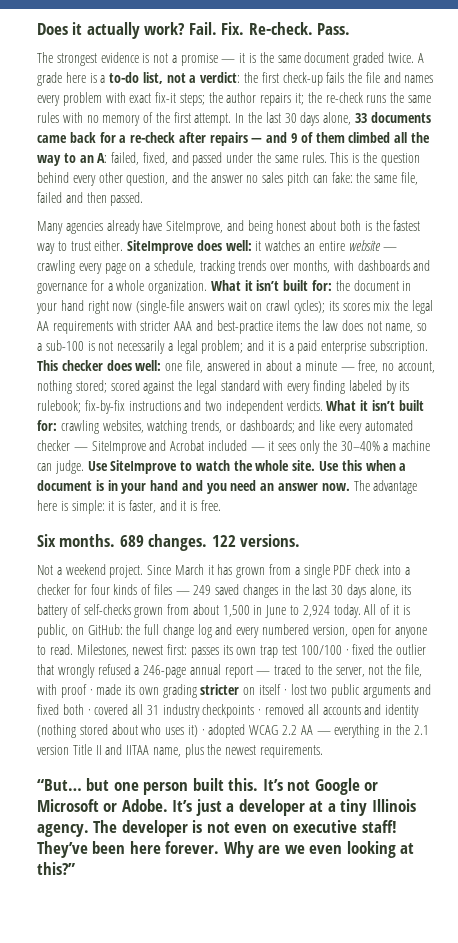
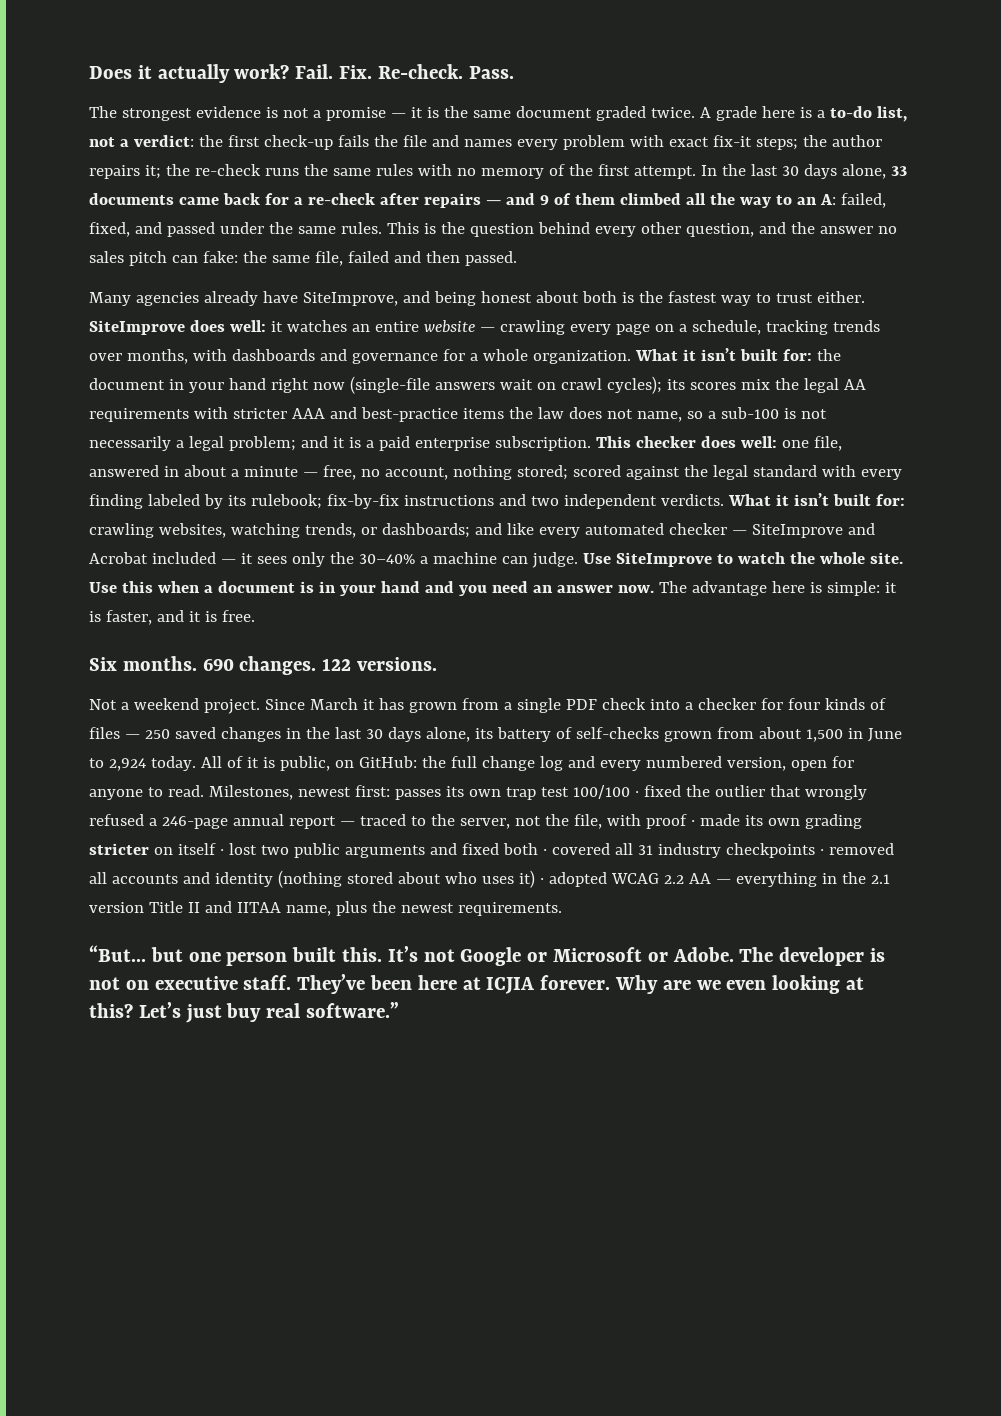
- 689 changes.
+ 690 changes.
- Since March it has grown from a single PDF check into a checker for four kinds of files — 249 saved changes in the last 30 days alone, its battery of self-checks grown from about 1,500 in June to 2,924 today.
+ Since March it has grown from a single PDF check into a checker for four kinds of files — 250 saved changes in the last 30 days alone, its battery of self-checks grown from about 1,500 in June to 2,924 today.
- It’s just a developer at a tiny Illinois agency.
- The developer is not even on executive staff!
+ The developer is not on executive staff.
- They’ve been here forever.
+ They’ve been here at ICJIA forever.
- Why are we even looking at this?”
+ Why are we even looking at this? Let’s just buy real software.”

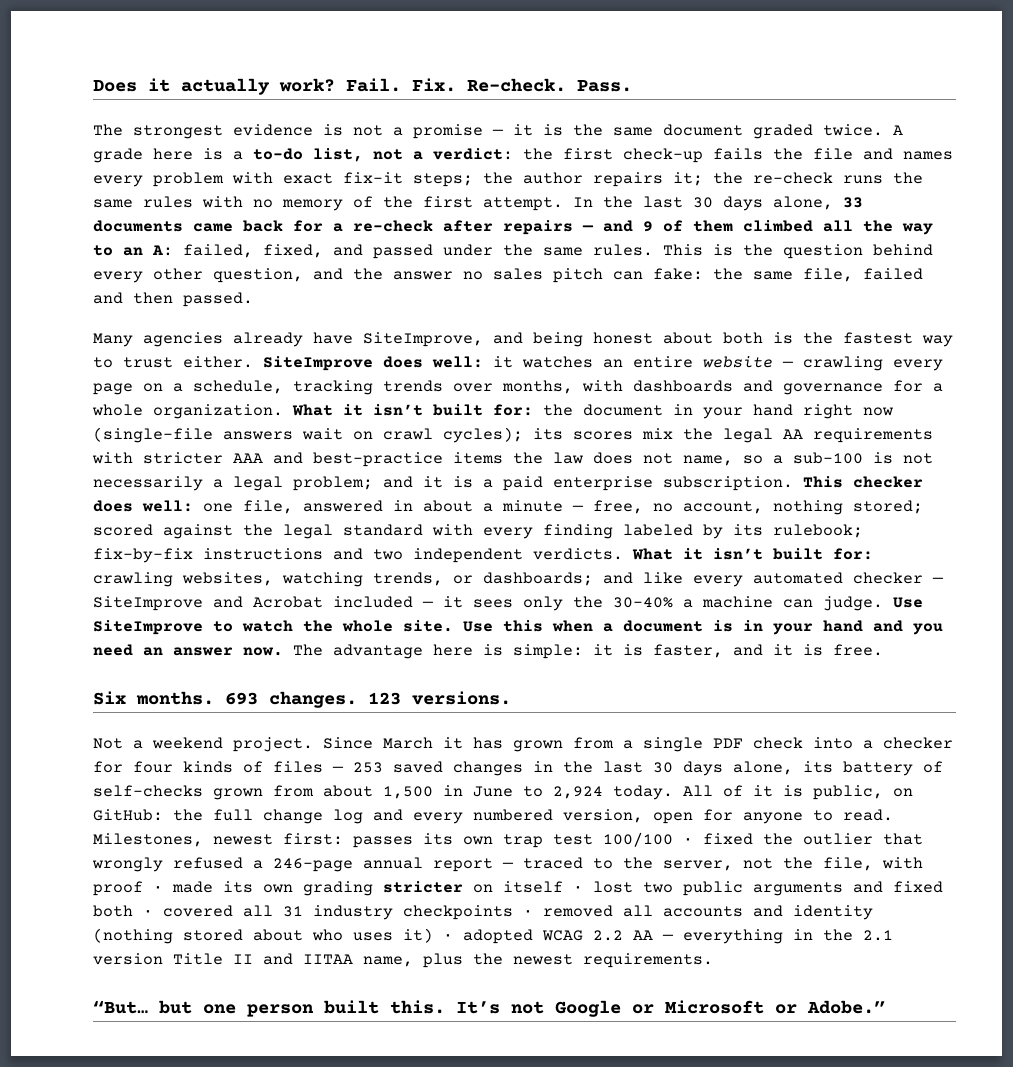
- 690 changes. 122 versions.
+ 693 changes. 123 versions.
- Since March it has grown from a single PDF check into a checker for four kinds of files — 250 saved changes in the last 30 days alone, its battery of self-checks grown from about 1,500 in June to 2,924 today.
+ Since March it has grown from a single PDF check into a checker for four kinds of files — 253 saved changes in the last 30 days alone, its battery of self-checks grown from about 1,500 in June to 2,924 today.
- It’s not Google or Microsoft or Adobe. The developer is not on executive staff. They’ve been here at ICJIA forever. Why are we even looking at this? Let’s just buy real software.”
+ It’s not Google or Microsoft or Adobe.”

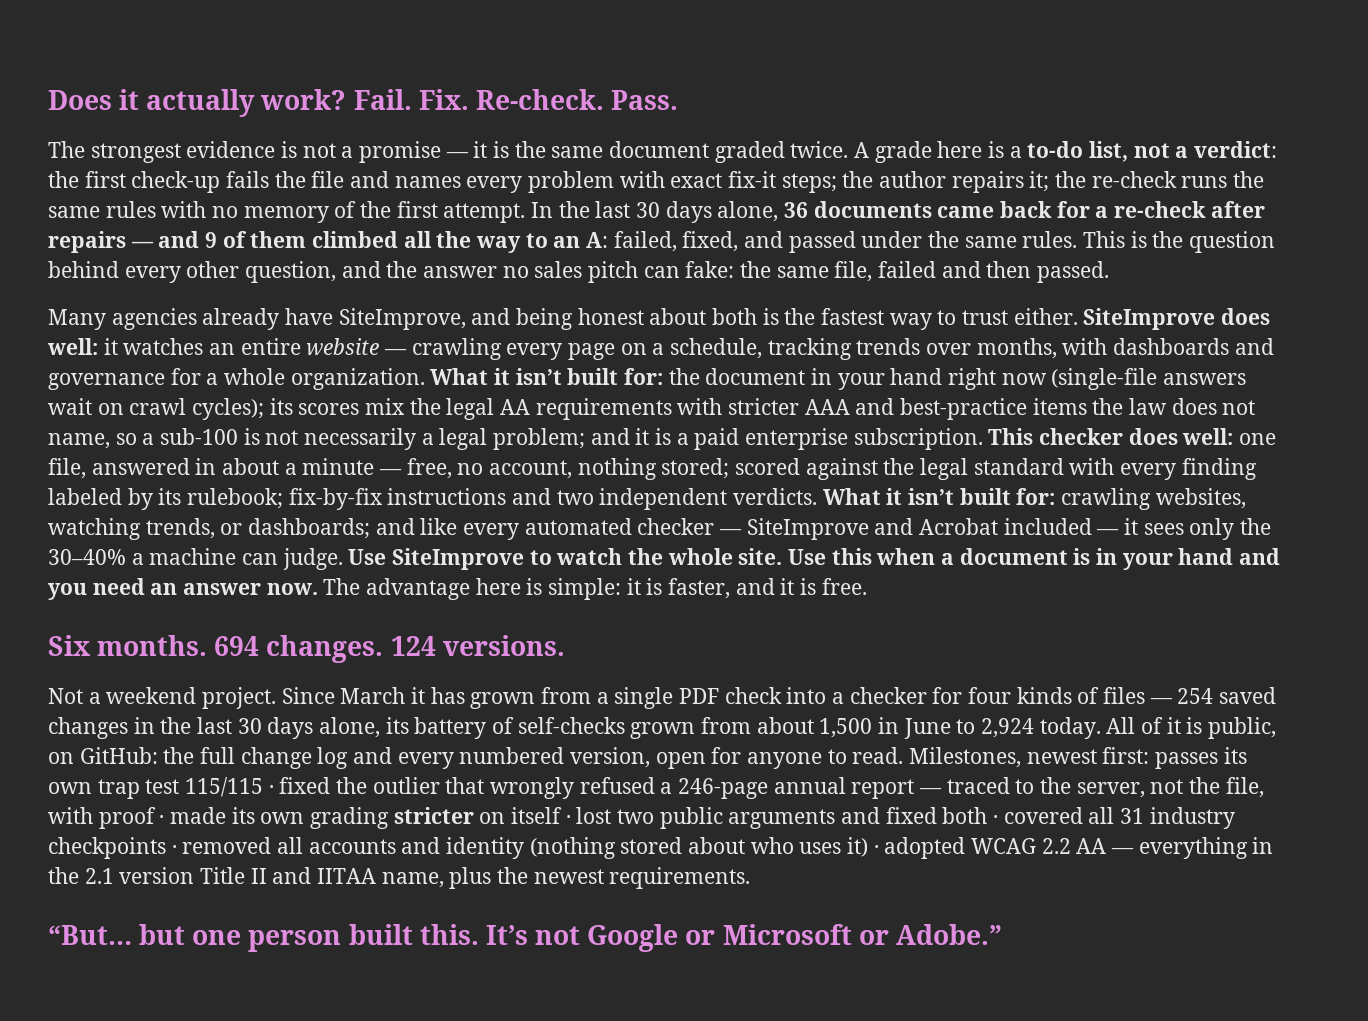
- In the last 30 days alone, 33 documents came back for a re-check after repairs — and 9 of them climbed all the way to an A: failed, fixed, and passed under the same rules.
+ In the last 30 days alone, 36 documents came back for a re-check after repairs — and 9 of them climbed all the way to an A: failed, fixed, and passed under the same rules.
- 693 changes. 123 versions.
+ 694 changes. 124 versions.
- Since March it has grown from a single PDF check into a checker for four kinds of files — 253 saved changes in the last 30 days alone, its battery of self-checks grown from about 1,500 in June to 2,924 today.
+ Since March it has grown from a single PDF check into a checker for four kinds of files — 254 saved changes in the last 30 days alone, its battery of self-checks grown from about 1,500 in June to 2,924 today.
- passes its own trap test 100/100 · fixed the outlier that wrongly refused a 246-page annual report — traced to the server, not the file, with proof · made its own grading stricter on itself · lost two public arguments and fixed both · covered all 31 industry checkpoints · removed all accounts and identity (nothing stored about who uses it) · adopted WCAG 2.2 AA — everything in the 2.1 version Title II and IITAA name, plus the newest requirements.
+ passes its own trap test 115/115 · fixed the outlier that wrongly refused a 246-page annual report — traced to the server, not the file, with proof · made its own grading stricter on itself · lost two public arguments and fixed both · covered all 31 industry checkpoints · removed all accounts and identity (nothing stored about who uses it) · adopted WCAG 2.2 AA — everything in the 2.1 version Title II and IITAA name, plus the newest requirements.

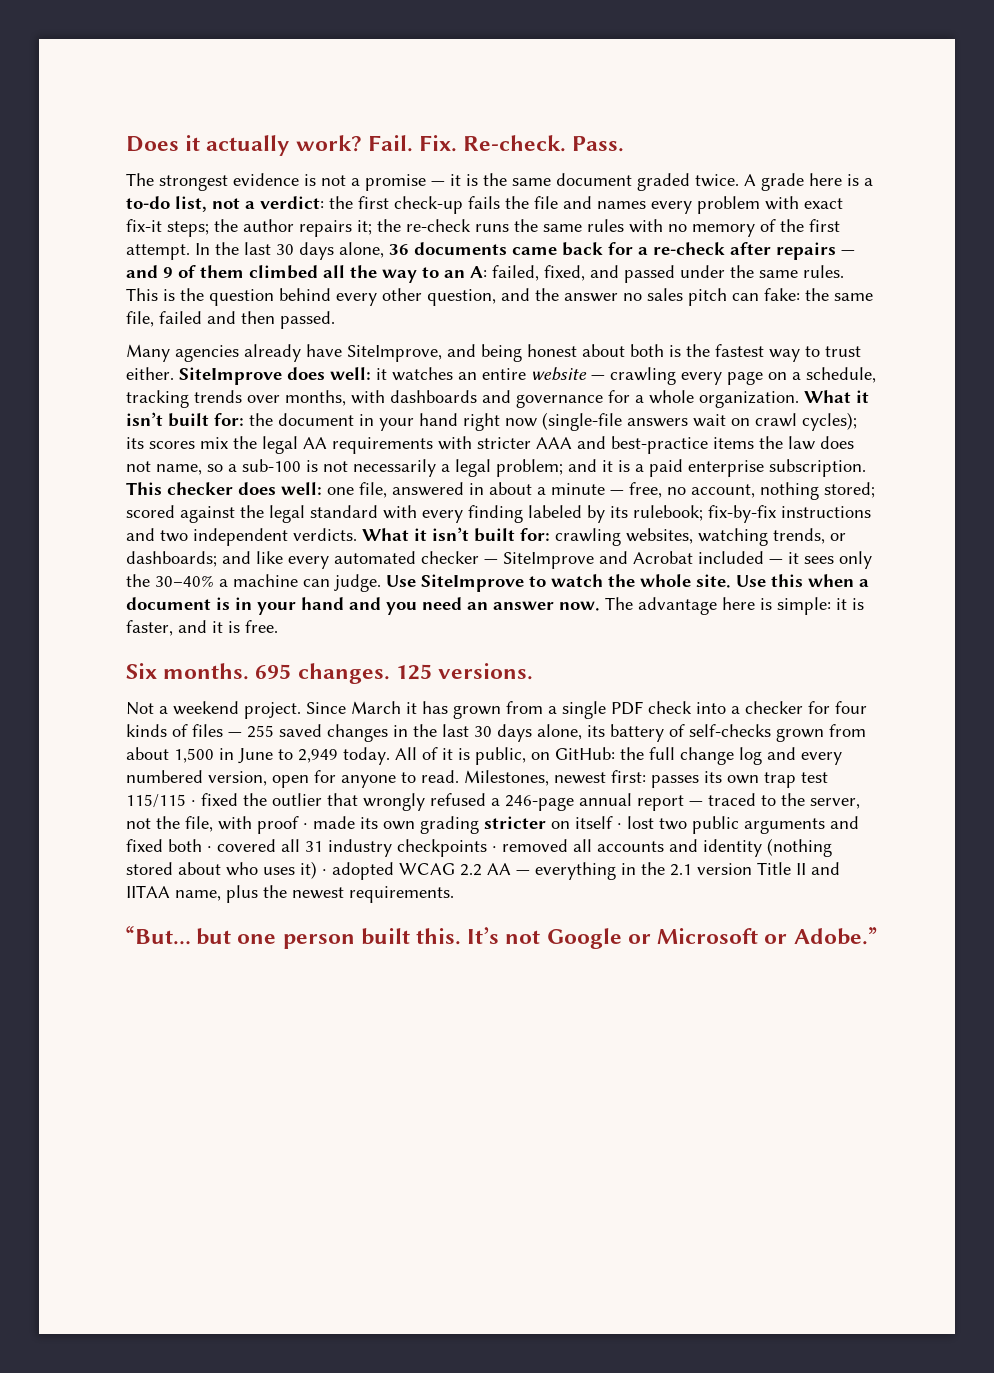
- 694 changes. 124 versions.
+ 695 changes. 125 versions.
- Since March it has grown from a single PDF check into a checker for four kinds of files — 254 saved changes in the last 30 days alone, its battery of self-checks grown from about 1,500 in June to 2,924 today.
+ Since March it has grown from a single PDF check into a checker for four kinds of files — 255 saved changes in the last 30 days alone, its battery of self-checks grown from about 1,500 in June to 2,949 today.

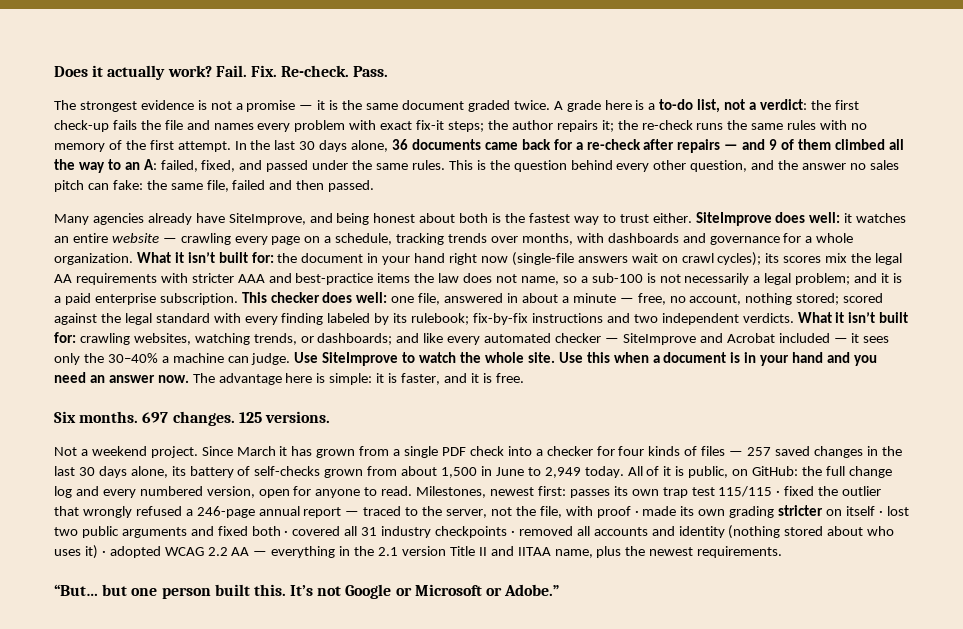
- 695 changes.
+ 697 changes.
- Since March it has grown from a single PDF check into a checker for four kinds of files — 255 saved changes in the last 30 days alone, its battery of self-checks grown from about 1,500 in June to 2,949 today.
+ Since March it has grown from a single PDF check into a checker for four kinds of files — 257 saved changes in the last 30 days alone, its battery of self-checks grown from about 1,500 in June to 2,949 today.

